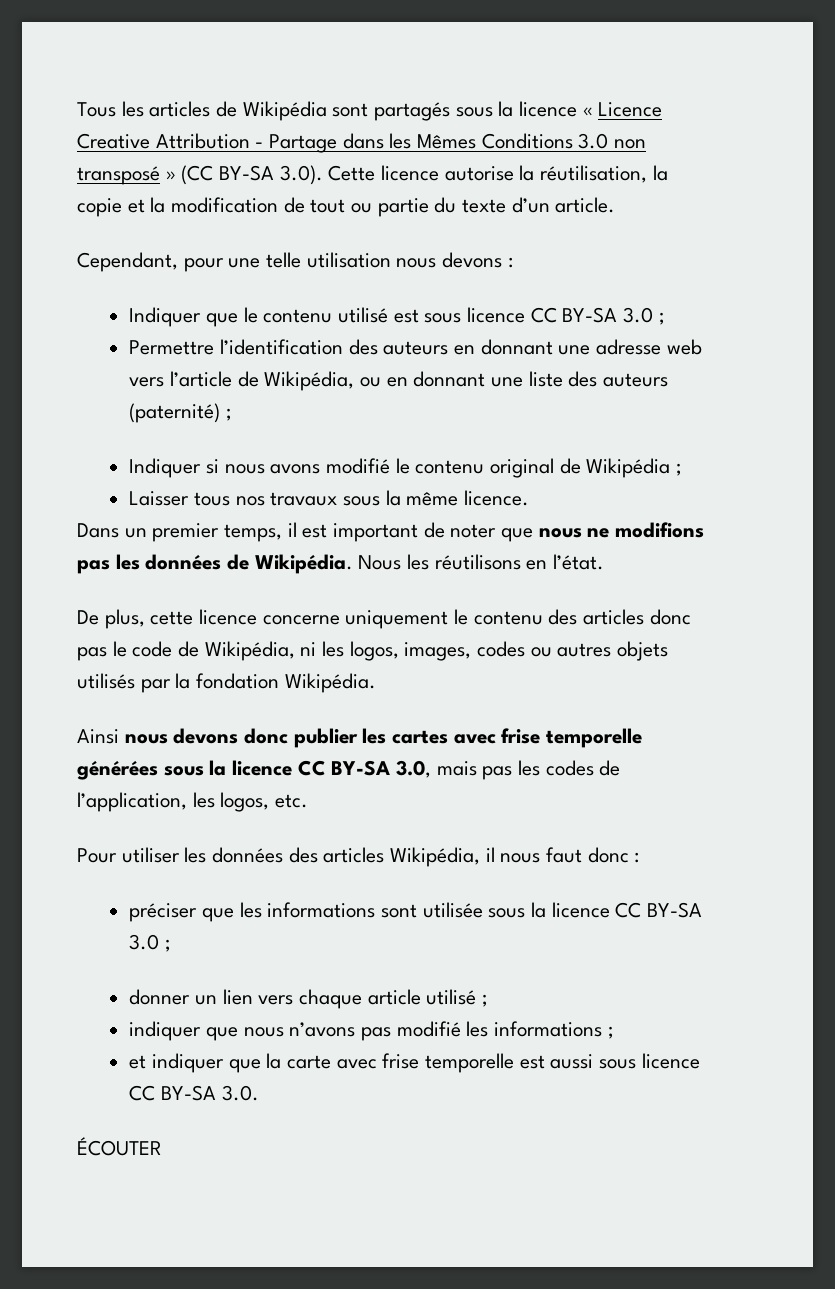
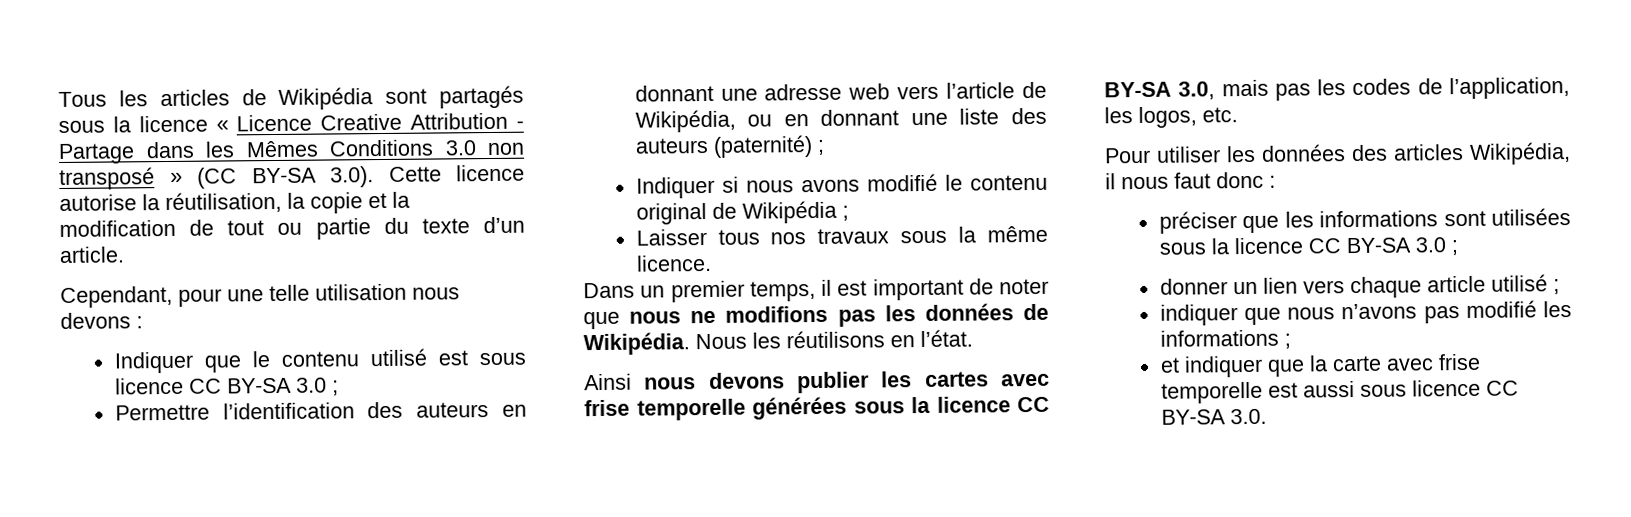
- De plus, cette licence concerne uniquement le contenu des articles donc pas le code de Wikipédia, ni les logos, images, codes ou autres objets utilisés par la fondation Wikipédia.
- Ainsi nous devons donc publier les cartes avec frise temporelle générées sous la licence CC BY-SA 3.0, mais pas les codes de l’application, les logos, etc.
+ Ainsi nous devons publier les cartes avec frise temporelle générées sous la licence CC BY-SA 3.0, mais pas les codes de l’application, les logos, etc.
- préciser que les informations sont utilisée sous la licence CC BY-SA 3.0 ;
+ préciser que les informations sont utilisées sous la licence CC BY-SA 3.0 ;
- ÉCOUTER

